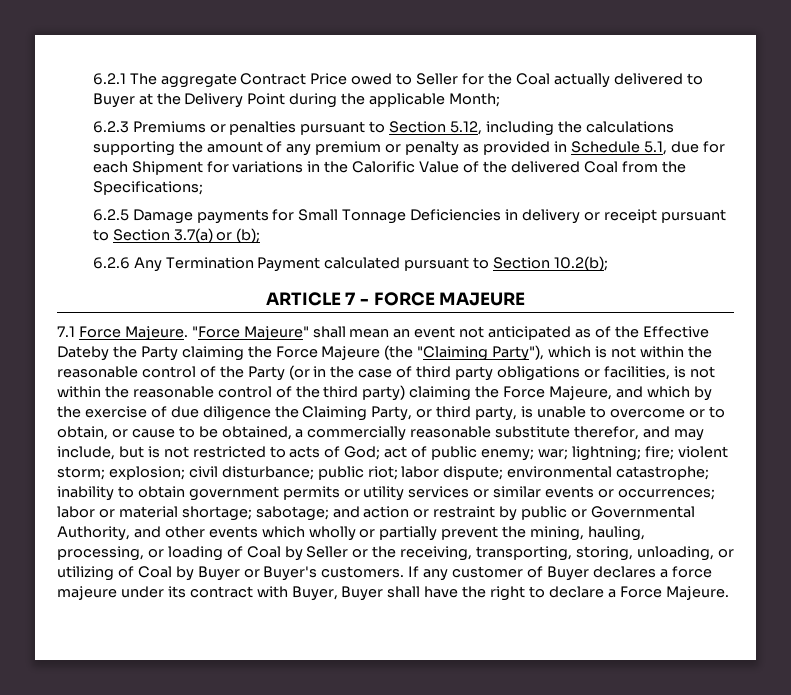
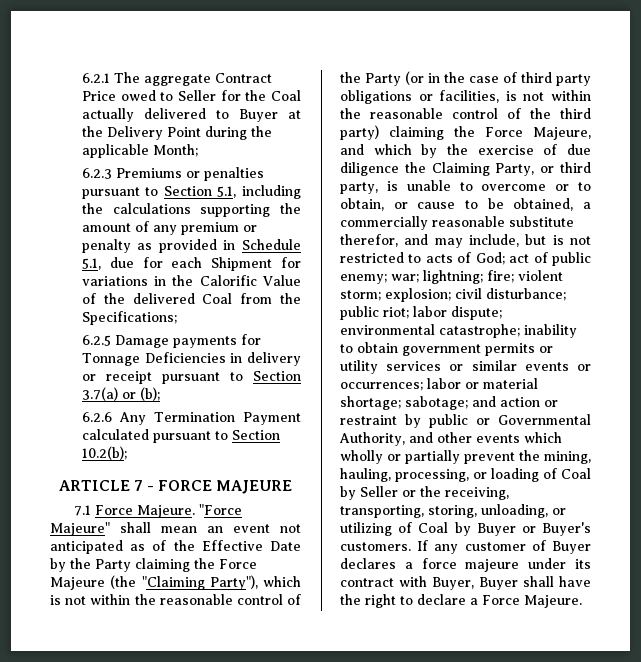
- 6.2.3 Premiums or penalties pursuant to Section 5.12, including the calculations supporting the amount of any premium or penalty as provided in Schedule 5.1, due for each Shipment for variations in the Calorific Value of the delivered Coal from the Specifications;
+ 6.2.3 Premiums or penalties pursuant to Section 5.1, including the calculations supporting the amount of any premium or penalty as provided in Schedule 5.1, due for each Shipment for variations in the Calorific Value of the delivered Coal from the Specifications;
- 6.2.5 Damage payments for Small Tonnage Deficiencies in delivery or receipt pursuant to Section 3.7(a) or (b);
+ 6.2.5 Damage payments for Tonnage Deficiencies in delivery or receipt pursuant to Section 3.7(a) or (b);
- "Force Majeure" shall mean an event not anticipated as of the Effective Dateby the Party claiming the Force Majeure (the "Claiming Party"), which is not within the reasonable control of the Party (or in the case of third party obligations or facilities, is not within the reasonable control of the third party) claiming the Force Majeure, and which by the exercise of due diligence the Claiming Party, or third party, is unable to overcome or to obtain, or cause to be obtained, a commercially reasonable substitute therefor, and may include, but is not restricted to acts of God;
+ "Force Majeure" shall mean an event not anticipated as of the Effective Date by the Party claiming the Force Majeure (the "Claiming Party"), which is not within the reasonable control of the Party (or in the case of third party obligations or facilities, is not within the reasonable control of the third party) claiming the Force Majeure, and which by the exercise of due diligence the Claiming Party, or third party, is unable to overcome or to obtain, or cause to be obtained, a commercially reasonable substitute therefor, and may include, but is not restricted to acts of God;

